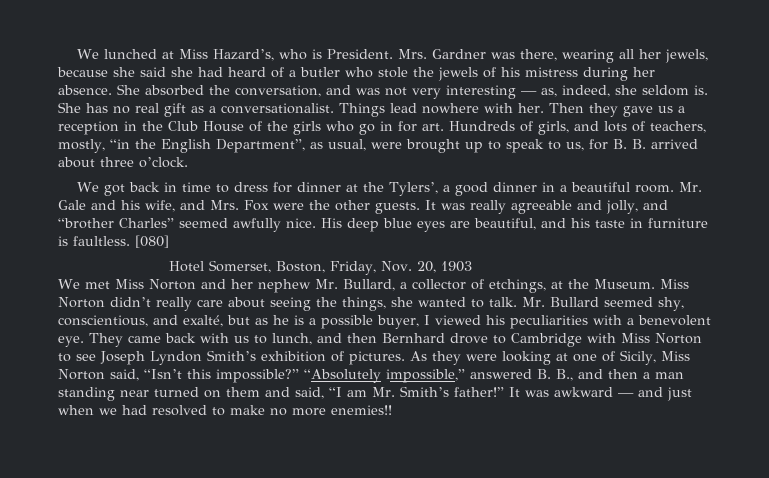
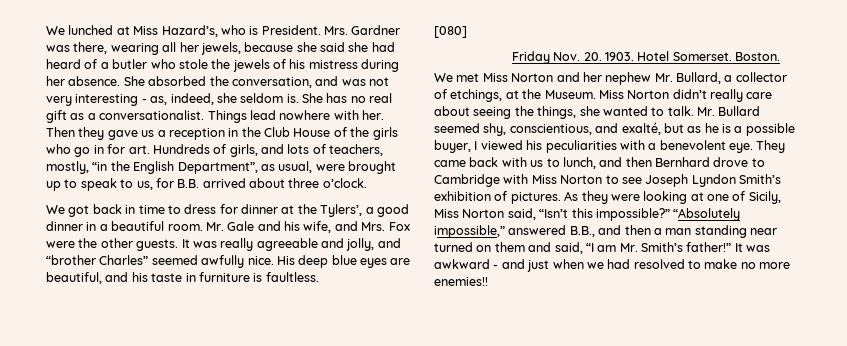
- She absorbed the conversation, and was not very interesting — as, indeed, she seldom is.
+ She absorbed the conversation, and was not very interesting - as, indeed, she seldom is.
- Then they gave us a reception in the Club House of the girls who go in for art. Hundreds of girls, and lots of teachers, mostly, “in the English Department”, as usual, were brought up to speak to us, for B. B. arrived about three o’clock.
+ Then they gave us a reception in the Club House of the girls who go in for art. Hundreds of girls, and lots of teachers, mostly, “in the English Department”, as usual, were brought up to speak to us, for B.B. arrived about three o’clock.
- His deep blue eyes are beautiful, and his taste in furniture is faultless. [080]
+ His deep blue eyes are beautiful, and his taste in furniture is faultless.
+ [080]
- Hotel Somerset, Boston, Friday, Nov. 20, 1903
+ Friday Nov. 20. 1903. Hotel Somerset. Boston.
- “Absolutely impossible,” answered B. B., and then a man standing near turned on them and said, “I am Mr. Smith’s father!”
+ “Absolutely impossible,” answered B.B., and then a man standing near turned on them and said, “I am Mr. Smith’s father!”
- It was awkward — and just when we had resolved to make no more enemies!!
+ It was awkward - and just when we had resolved to make no more enemies!!

